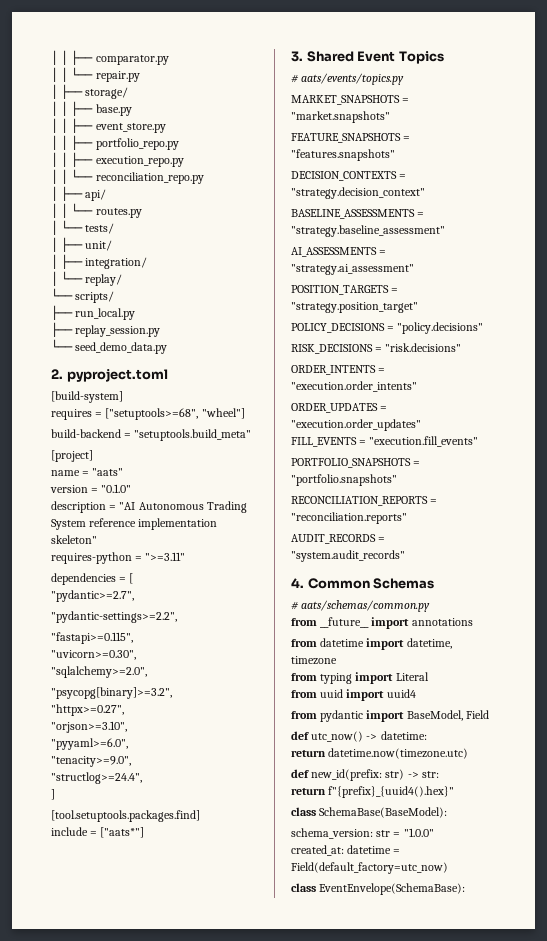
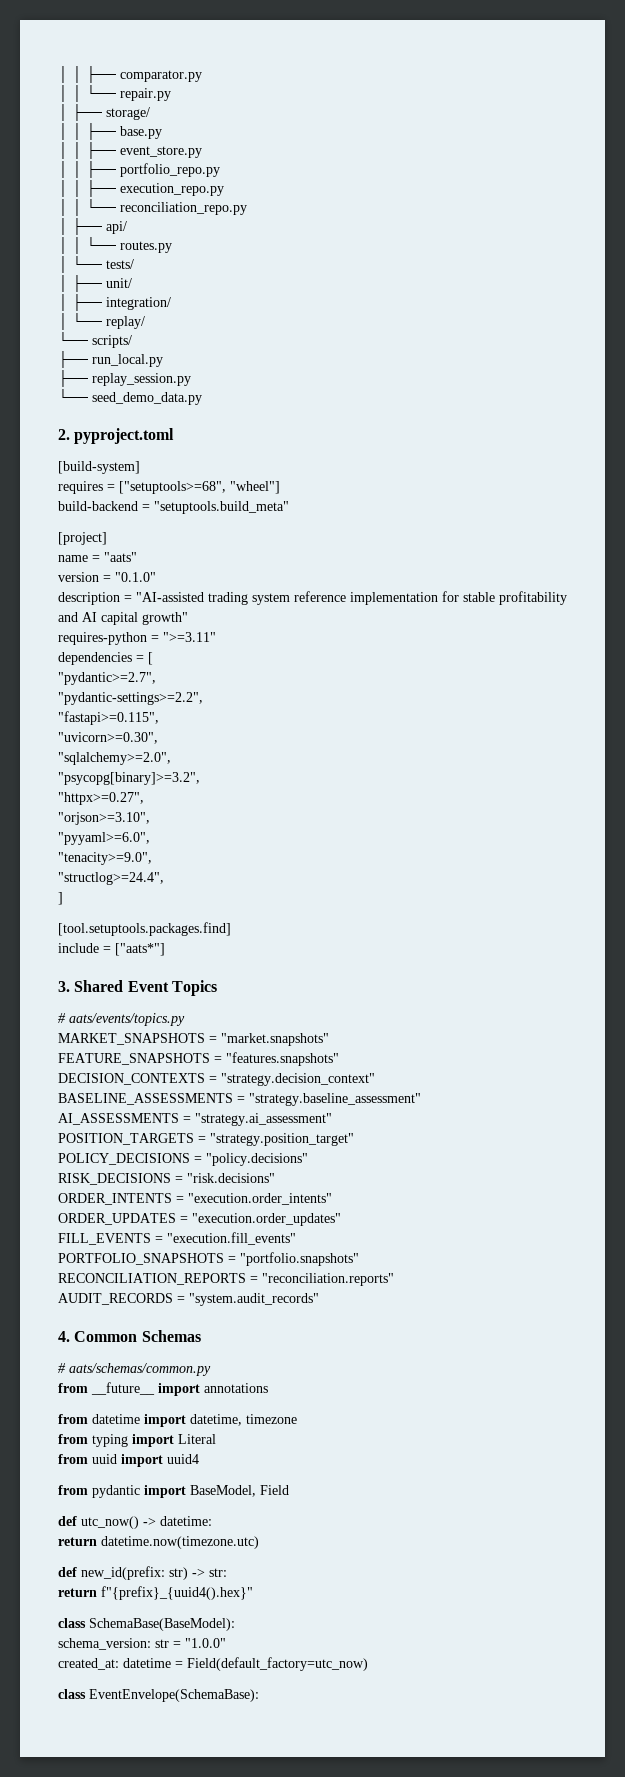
- description = "AI Autonomous Trading System reference implementation skeleton"
+ description = "AI-assisted trading system reference implementation for stable profitability and AI capital growth"

